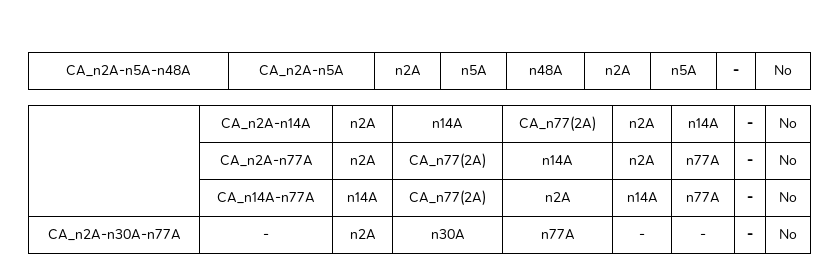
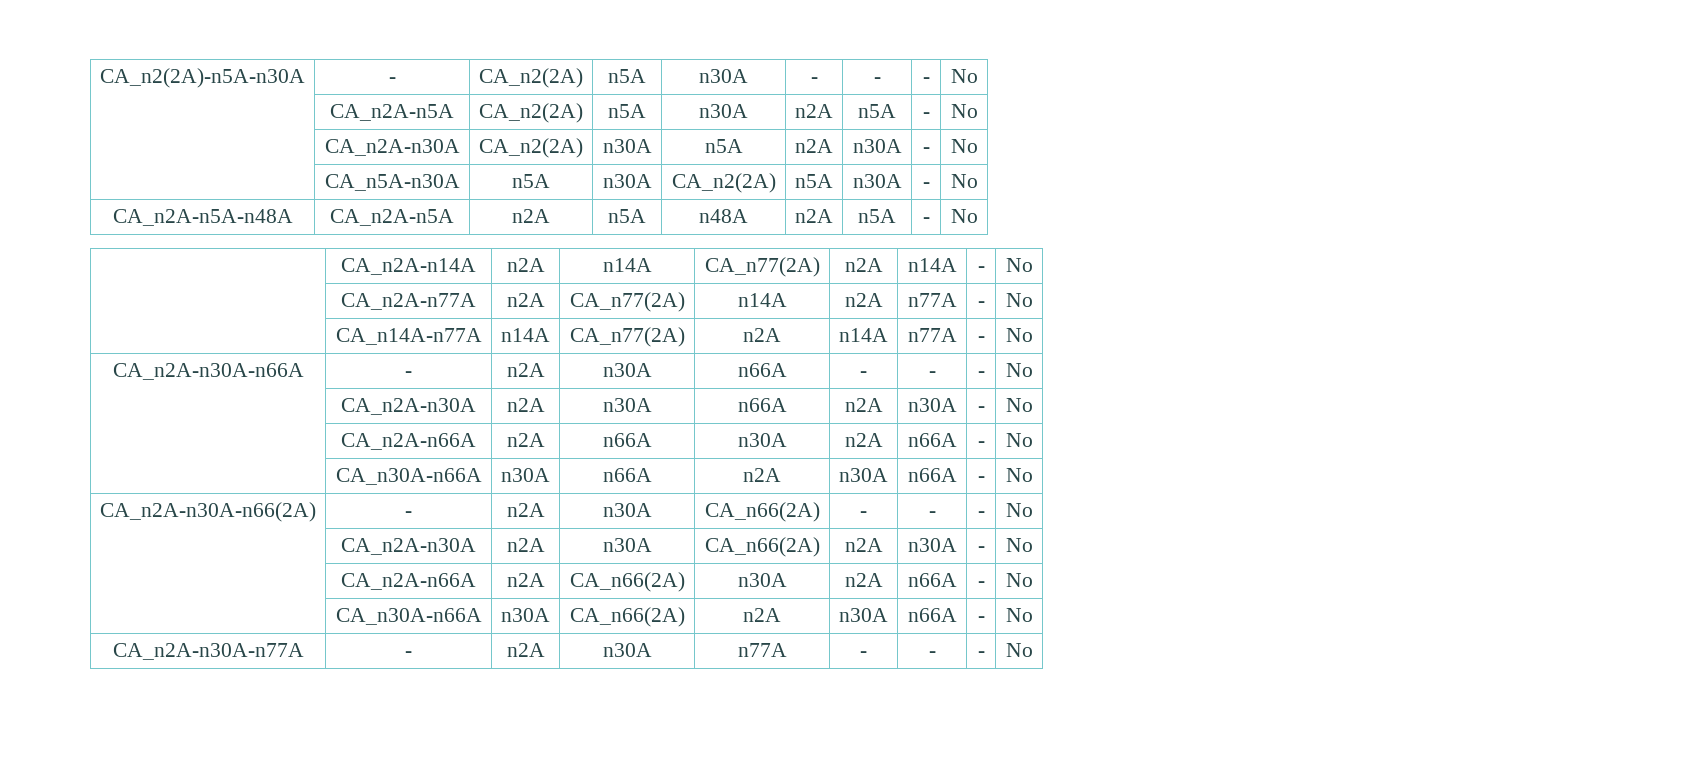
+ CA_n2(2A)-n5A-n30A | - | CA_n2(2A) | n5A | n30A | - | - | - | No
+ | CA_n2A-n5A | CA_n2(2A) | n5A | n30A | n2A | n5A | - | No
+ | CA_n2A-n30A | CA_n2(2A) | n30A | n5A | n2A | n30A | - | No
+ | CA_n5A-n30A | n5A | n30A | CA_n2(2A) | n5A | n30A | - | No
+ CA_n2A-n30A-n66A | - | n2A | n30A | n66A | - | - | - | No
+ | CA_n2A-n30A | n2A | n30A | n66A | n2A | n30A | - | No
+ | CA_n2A-n66A | n2A | n66A | n30A | n2A | n66A | - | No
+ | CA_n30A-n66A | n30A | n66A | n2A | n30A | n66A | - | No
+ CA_n2A-n30A-n66(2A) | - | n2A | n30A | CA_n66(2A) | - | - | - | No
+ | CA_n2A-n30A | n2A | n30A | CA_n66(2A) | n2A | n30A | - | No
+ | CA_n2A-n66A | n2A | CA_n66(2A) | n30A | n2A | n66A | - | No
+ | CA_n30A-n66A | n30A | CA_n66(2A) | n2A | n30A | n66A | - | No

